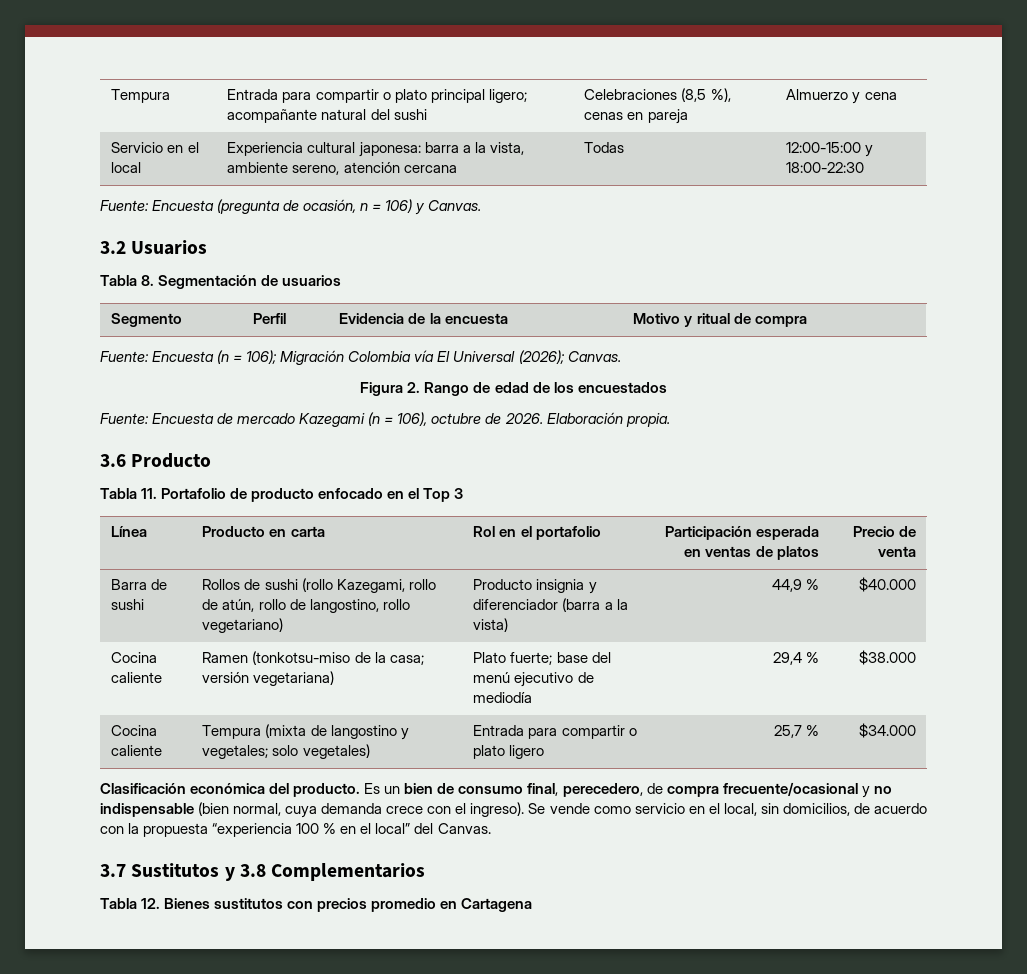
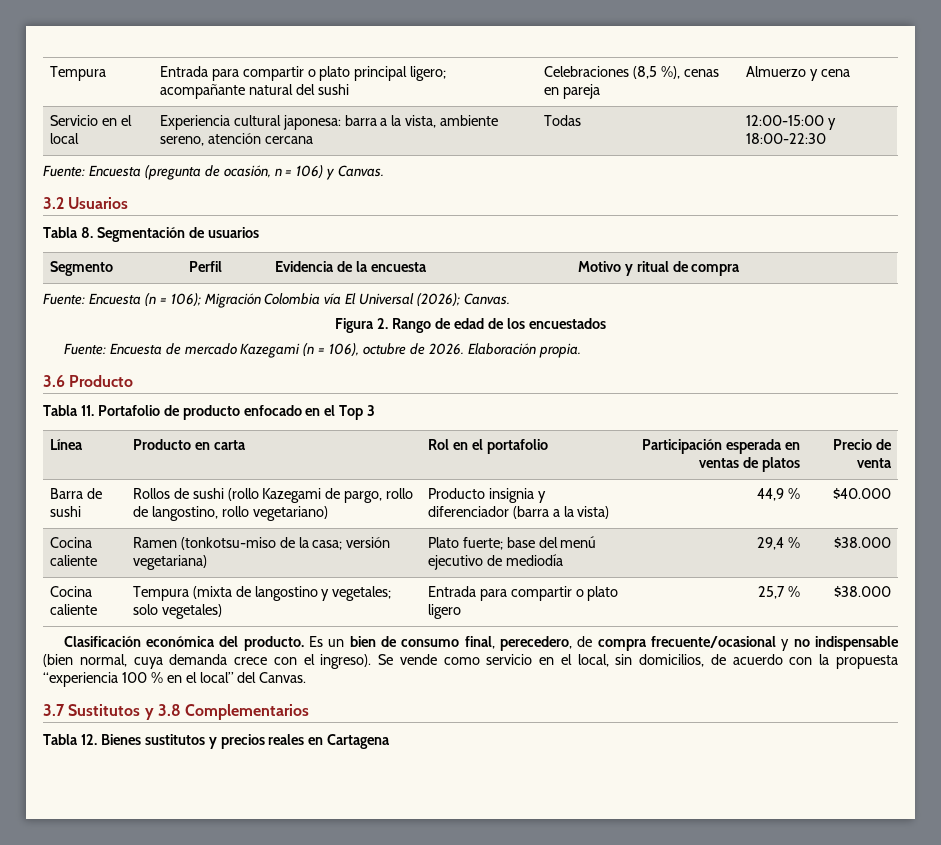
- Barra de sushi | Rollos de sushi (rollo Kazegami, rollo de atún, rollo de langostino, rollo vegetariano) | Producto insignia y diferenciador (barra a la vista) | 44,9 % | $40.000
+ Barra de sushi | Rollos de sushi (rollo Kazegami de pargo, rollo de langostino, rollo vegetariano) | Producto insignia y diferenciador (barra a la vista) | 44,9 % | $40.000
- Cocina caliente | Tempura (mixta de langostino y vegetales; solo vegetales) | Entrada para compartir o plato ligero | 25,7 % | $34.000
+ Cocina caliente | Tempura (mixta de langostino y vegetales; solo vegetales) | Entrada para compartir o plato ligero | 25,7 % | $38.000
- Tabla 12. Bienes sustitutos con precios promedio en Cartagena
+ Tabla 12. Bienes sustitutos y precios reales en Cartagena

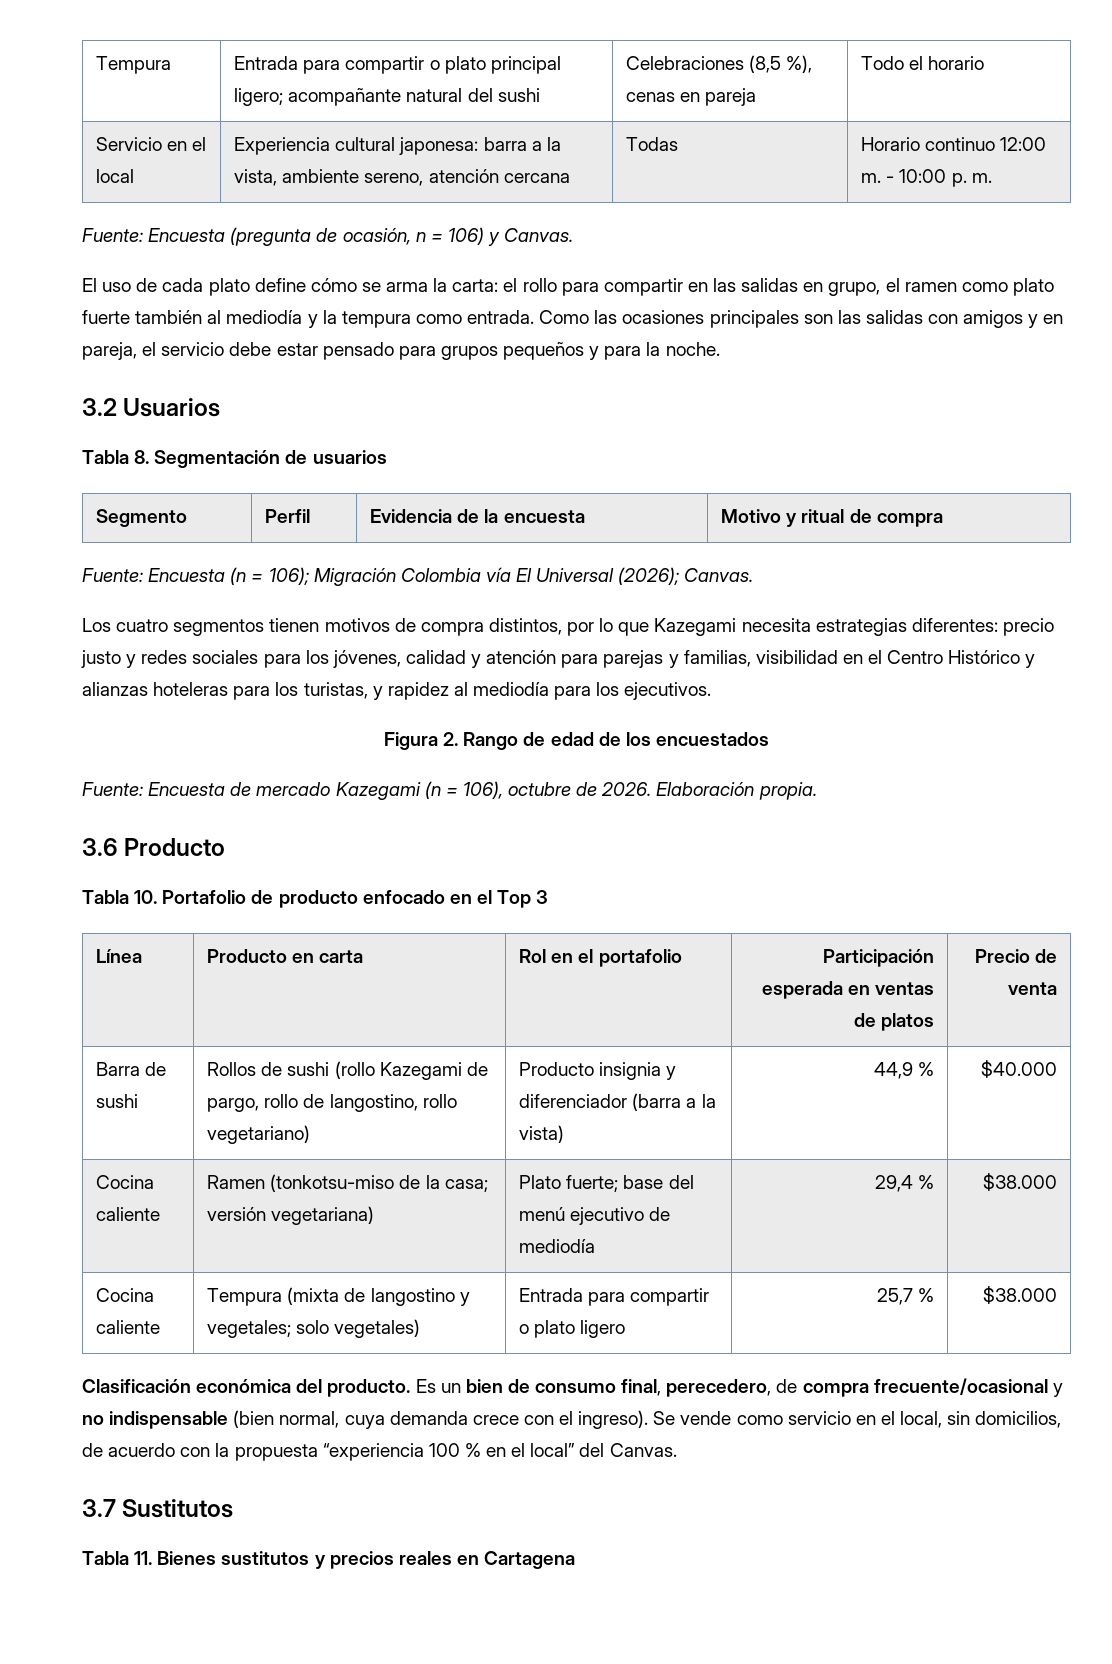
- Tempura | Entrada para compartir o plato principal ligero; acompañante natural del sushi | Celebraciones (8,5 %), cenas en pareja | Almuerzo y cena
+ Tempura | Entrada para compartir o plato principal ligero; acompañante natural del sushi | Celebraciones (8,5 %), cenas en pareja | Todo el horario
- Servicio en el local | Experiencia cultural japonesa: barra a la vista, ambiente sereno, atención cercana | Todas | 12:00-15:00 y 18:00-22:30
+ Servicio en el local | Experiencia cultural japonesa: barra a la vista, ambiente sereno, atención cercana | Todas | Horario continuo 12:00 m. - 10:00 p. m.
+ El uso de cada plato define cómo se arma la carta: el rollo para compartir en las salidas en grupo, el ramen como plato fuerte también al mediodía y la tempura como entrada. Como las ocasiones principales son las salidas con amigos y en pareja, el servicio debe estar pensado para grupos pequeños y para la noche.
+ Los cuatro segmentos tienen motivos de compra distintos, por lo que Kazegami necesita estrategias diferentes: precio justo y redes sociales para los jóvenes, calidad y atención para parejas y familias, visibilidad en el Centro Histórico y alianzas hoteleras para los turistas, y rapidez al mediodía para los ejecutivos.
- Tabla 11. Portafolio de producto enfocado en el Top 3
+ Tabla 10. Portafolio de producto enfocado en el Top 3
- 3.7 Sustitutos y 3.8 Complementarios
- Tabla 12. Bienes sustitutos y precios reales en Cartagena
+ 3.7 Sustitutos
+ Tabla 11. Bienes sustitutos y precios reales en Cartagena

